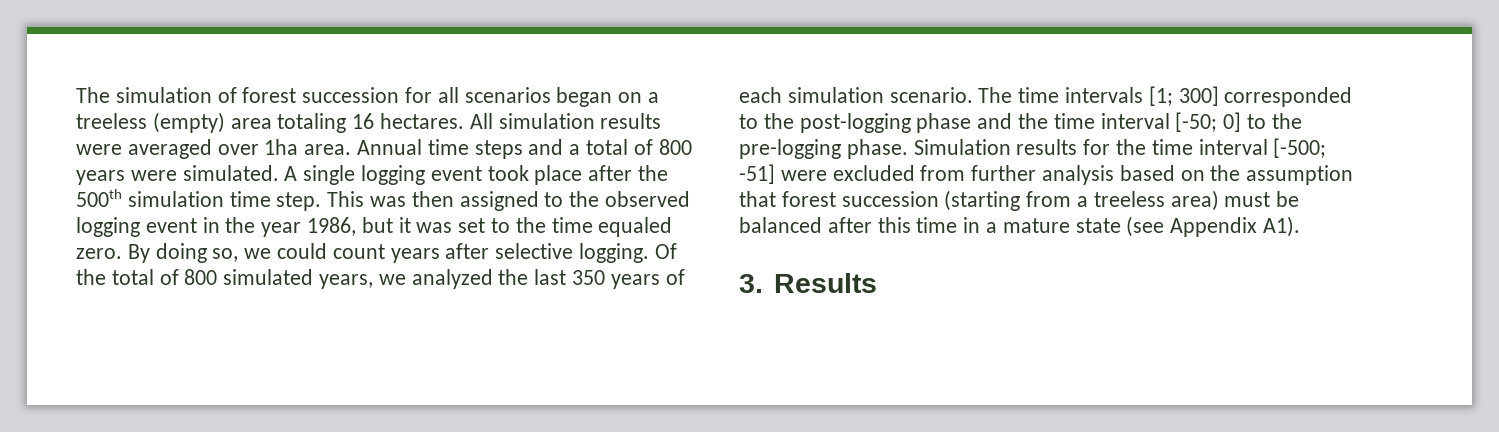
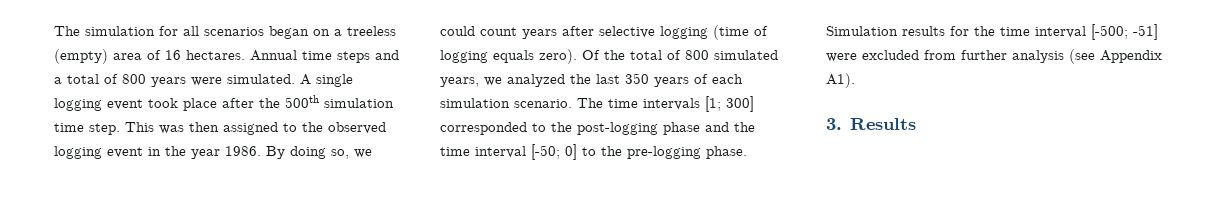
- The simulation of forest succession for all scenarios began on a treeless (empty) area totaling 16 hectares.
+ The simulation for all scenarios began on a treeless (empty) area of 16 hectares.
- All simulation results were averaged over 1ha area.
- This was then assigned to the observed logging event in the year 1986, but it was set to the time equaled zero.
+ This was then assigned to the observed logging event in the year 1986.
- By doing so, we could count years after selective logging.
+ By doing so, we could count years after selective logging (time of logging equals zero).
- Simulation results for the time interval [-500; -51] were excluded from further analysis based on the assumption that forest succession (starting from a treeless area) must be balanced after this time in a mature state (see Appendix A1).
+ Simulation results for the time interval [-500; -51] were excluded from further analysis (see Appendix A1).

